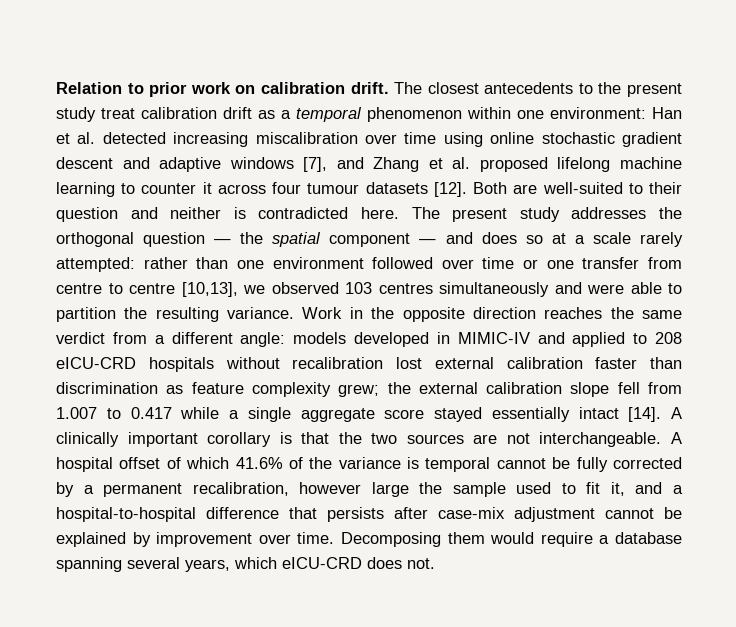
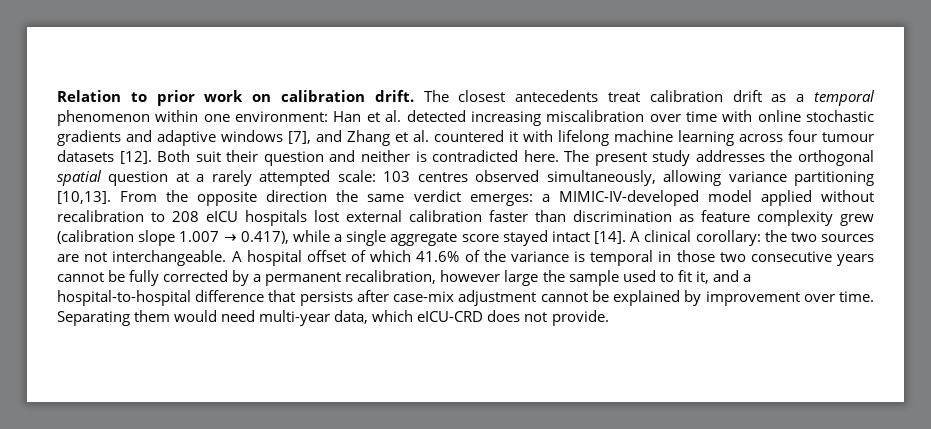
- The closest antecedents to the present study treat calibration drift as a temporal phenomenon within one environment: Han et al. detected increasing miscalibration over time using online stochastic gradient descent and adaptive windows [7], and Zhang et al. proposed lifelong machine learning to counter it across four tumour datasets [12].
+ The closest antecedents treat calibration drift as a temporal phenomenon within one environment: Han et al. detected increasing miscalibration over time with online stochastic gradients and adaptive windows [7], and Zhang et al. countered it with lifelong machine learning across four tumour datasets [12].
- Both are well-suited to their question and neither is contradicted here.
+ Both suit their question and neither is contradicted here.
- The present study addresses the orthogonal question — the spatial component — and does so at a scale rarely attempted: rather than one environment followed over time or one transfer from centre to centre [10,13], we observed 103 centres simultaneously and were able to partition the resulting variance. Work in the opposite direction reaches the same verdict from a different angle: models developed in MIMIC-IV and applied to 208 eICU-CRD hospitals without recalibration lost external calibration faster than discrimination as feature complexity grew; the external calibration slope fell from 1.007 to 0.417 while a single aggregate score stayed essentially intact [14].
+ The present study addresses the orthogonal spatial question at a rarely attempted scale: 103 centres observed simultaneously, allowing variance partitioning [10,13]. From the opposite direction the same verdict emerges: a MIMIC-IV-developed model applied without recalibration to 208 eICU hospitals lost external calibration faster than discrimination as feature complexity grew (calibration slope 1.007 → 0.417), while a single aggregate score stayed intact [14].
- A clinically important corollary is that the two sources are not interchangeable.
+ A clinical corollary: the two sources are not interchangeable.
- A hospital offset of which 41.6% of the variance is temporal cannot be fully corrected by a permanent recalibration, however large the sample used to fit it, and a hospital-to-hospital difference that persists after case-mix adjustment cannot be explained by improvement over time.
+ A hospital offset of which 41.6% of the variance is temporal in those two consecutive years cannot be fully corrected by a permanent recalibration, however large the sample used to fit it, and a hospital-to-hospital difference that persists after case-mix adjustment cannot be explained by improvement over time.
- Decomposing them would require a database spanning several years, which eICU-CRD does not.
+ Separating them would need multi-year data, which eICU-CRD does not provide.

